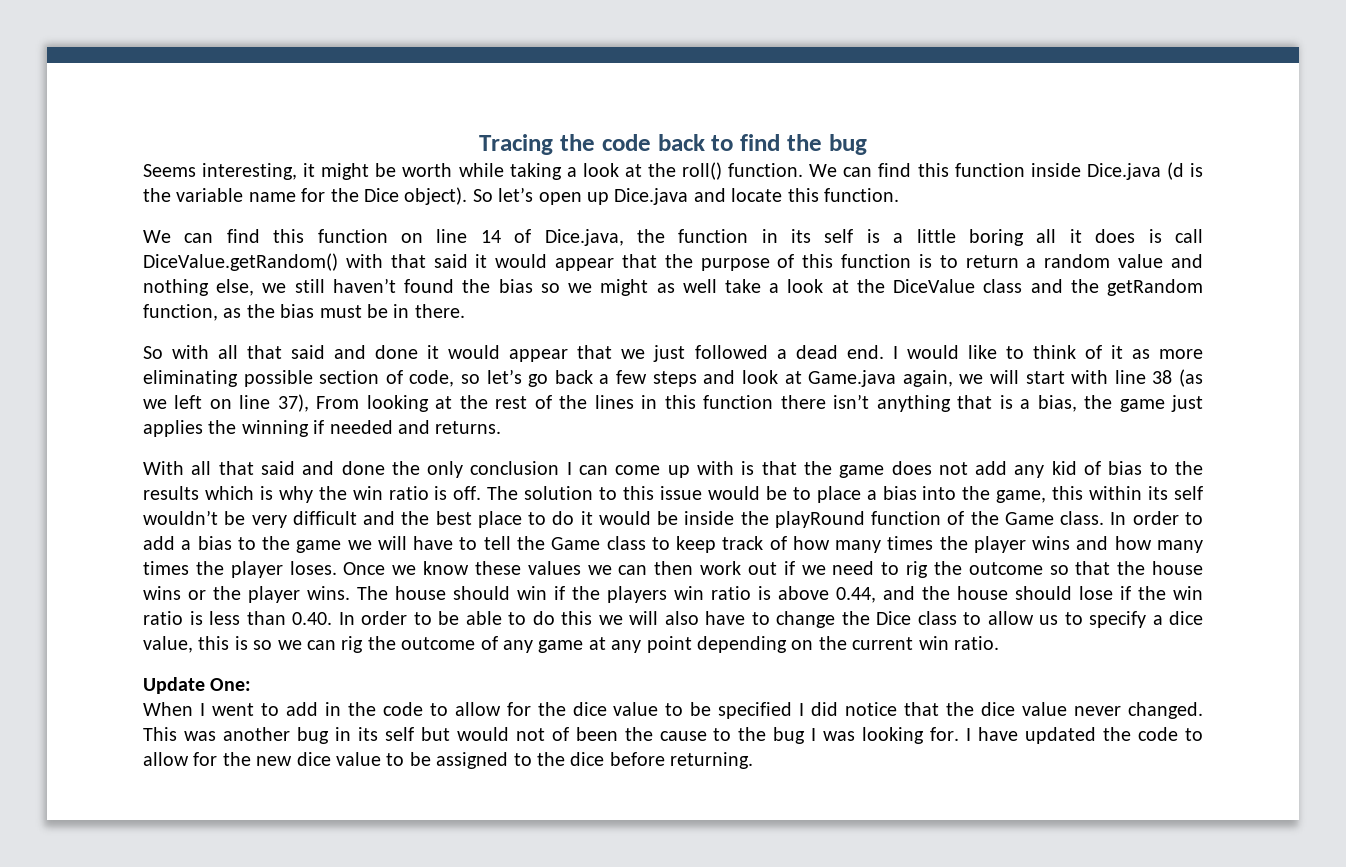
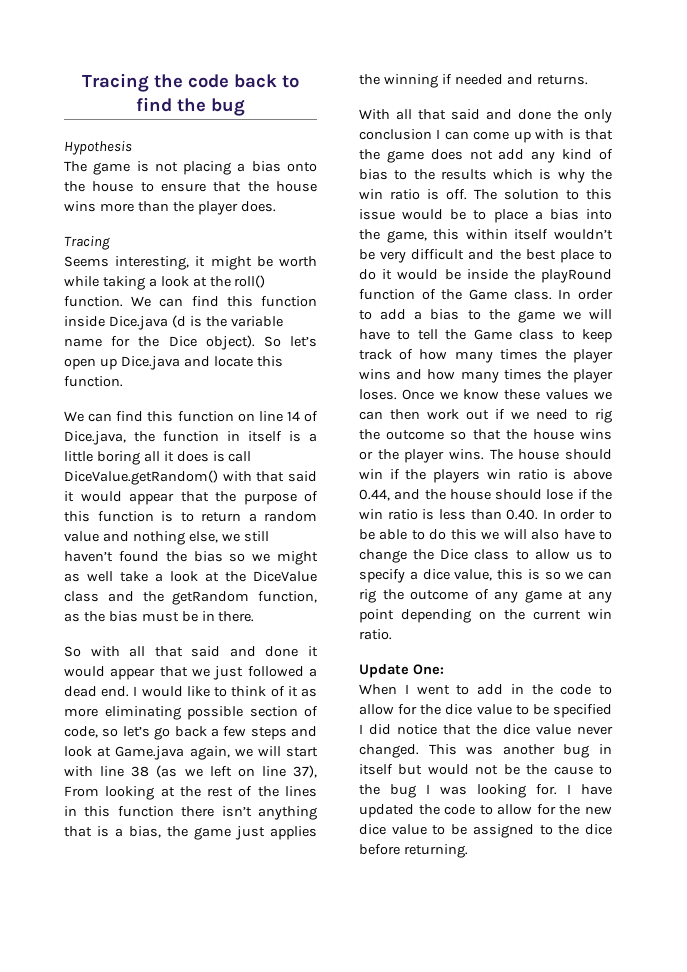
+ Hypothesis
+ The game is not placing a bias onto the house to ensure that the house wins more than the player does.
+ Tracing
- We can find this function on line 14 of Dice.java, the function in its self is a little boring all it does is call DiceValue.getRandom() with that said it would appear that the purpose of this function is to return a random value and nothing else, we still haven’t found the bias so we might as well take a look at the DiceValue class and the getRandom function, as the bias must be in there.
+ We can find this function on line 14 of Dice.java, the function in itself is a little boring all it does is call DiceValue.getRandom() with that said it would appear that the purpose of this function is to return a random value and nothing else, we still haven’t found the bias so we might as well take a look at the DiceValue class and the getRandom function, as the bias must be in there.
- With all that said and done the only conclusion I can come up with is that the game does not add any kid of bias to the results which is why the win ratio is off.
+ With all that said and done the only conclusion I can come up with is that the game does not add any kind of bias to the results which is why the win ratio is off.
- The solution to this issue would be to place a bias into the game, this within its self wouldn’t be very difficult and the best place to do it would be inside the playRound function of the Game class.
+ The solution to this issue would be to place a bias into the game, this within itself wouldn’t be very difficult and the best place to do it would be inside the playRound function of the Game class.
- This was another bug in its self but would not of been the cause to the bug I was looking for.
+ This was another bug in itself but would not be the cause to the bug I was looking for.

